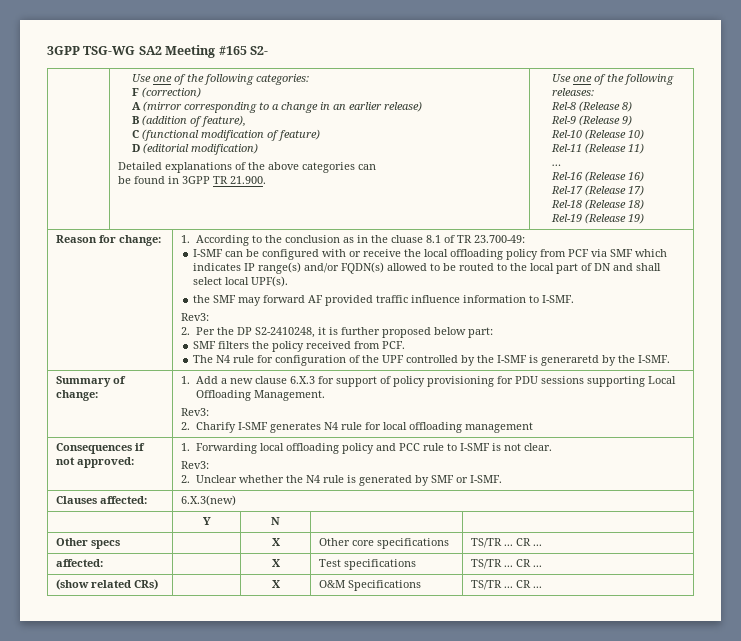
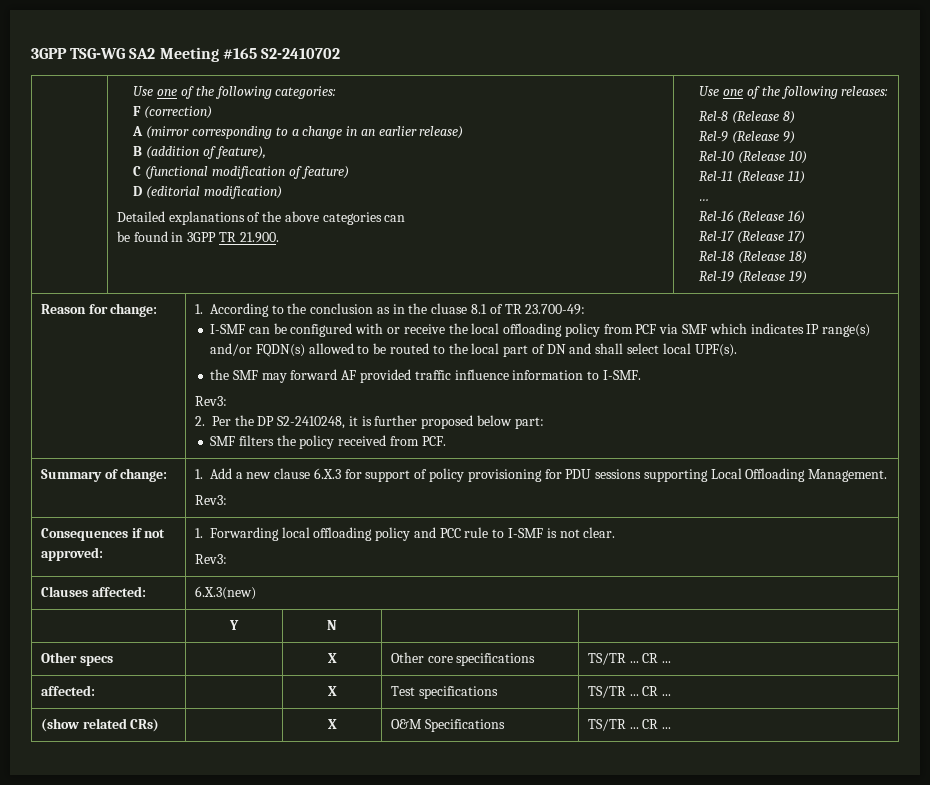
- 3GPP TSG-WG SA2 Meeting #165 S2-
+ 3GPP TSG-WG SA2 Meeting #165 S2-2410702
- The N4 rule for configuration of the UPF controlled by the I-SMF is generaretd by the I-SMF.
  Summary of change: | 1. Add a new clause 6.X.3 for support of policy provisioning for PDU sessions supporting Local Offloading Management.
  Rev3:
- 2. Charify I-SMF generates N4 rule for local offloading management
  Consequences if not approved: | 1. Forwarding local offloading policy and PCC rule to I-SMF is not clear.
  Rev3:
- 2. Unclear whether the N4 rule is generated by SMF or I-SMF.

